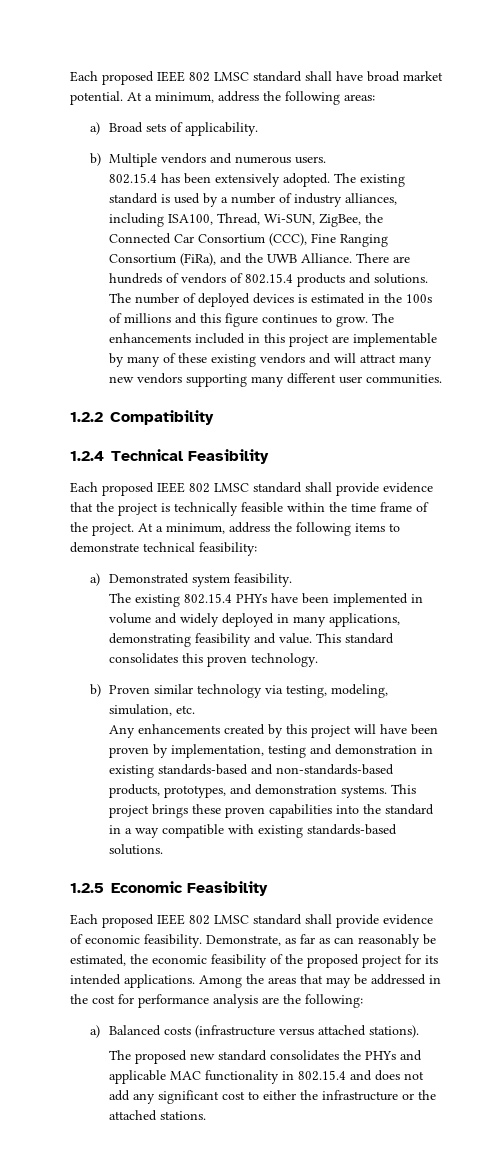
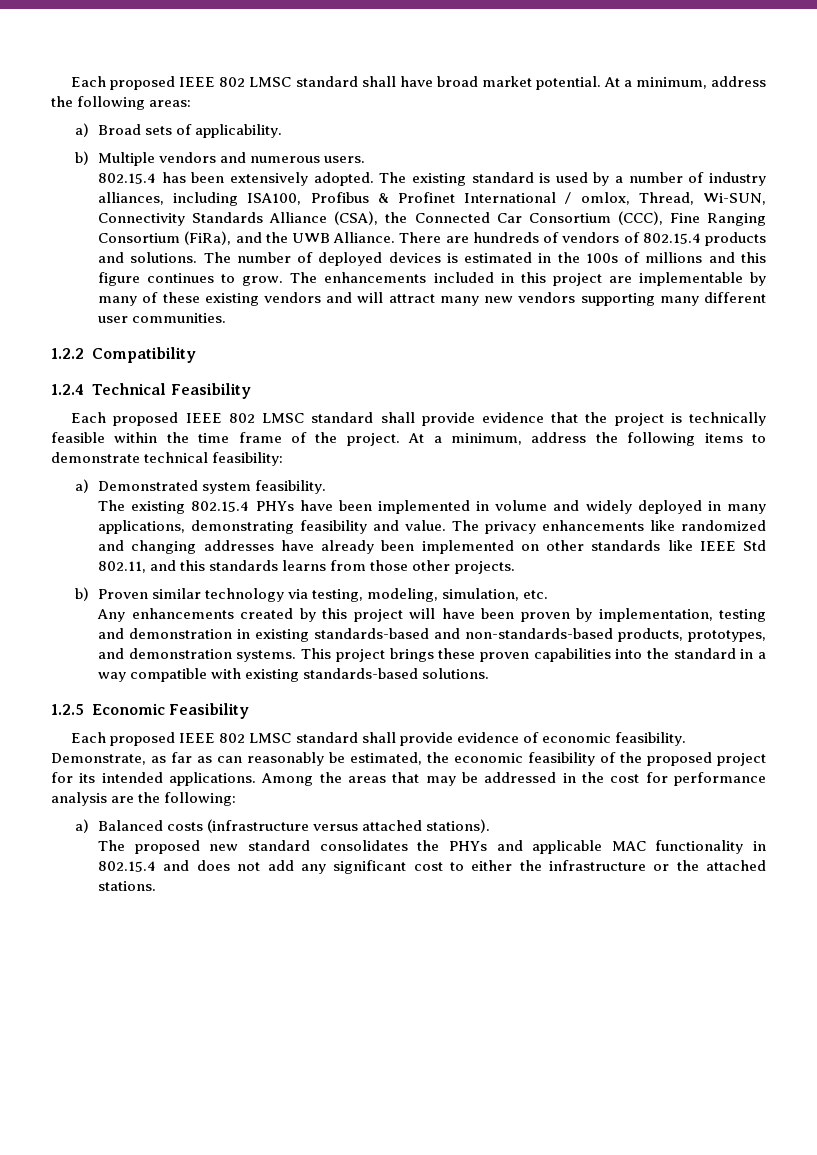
- The existing standard is used by a number of industry alliances, including ISA100, Thread, Wi-SUN, ZigBee, the Connected Car Consortium (CCC), Fine Ranging Consortium (FiRa), and the UWB Alliance.
+ The existing standard is used by a number of industry alliances, including ISA100, Profibus & Profinet International / omlox, Thread, Wi-SUN, Connectivity Standards Alliance (CSA), the Connected Car Consortium (CCC), Fine Ranging Consortium (FiRa), and the UWB Alliance.
- This standard consolidates this proven technology.
+ The privacy enhancements like randomized and changing addresses have already been implemented on other standards like IEEE Std 802.11, and this standards learns from those other projects.

